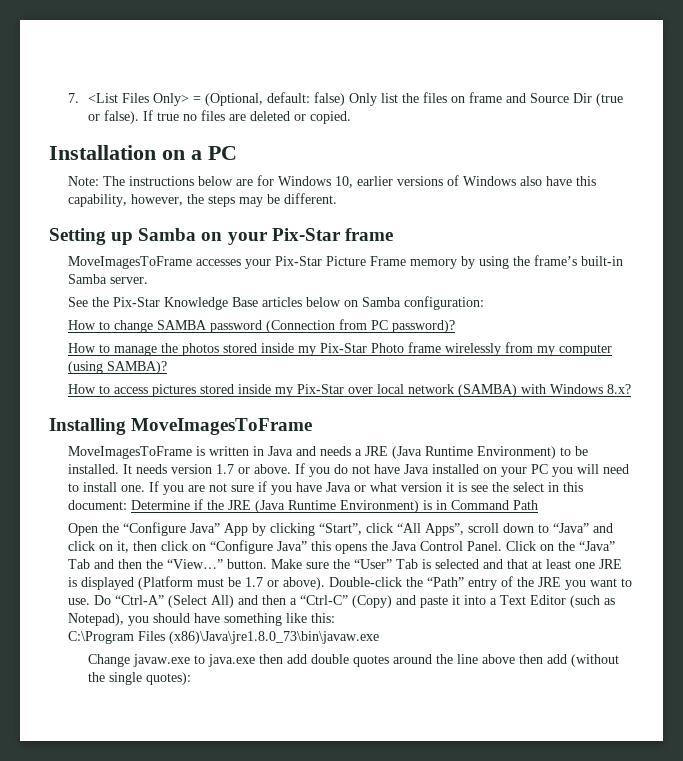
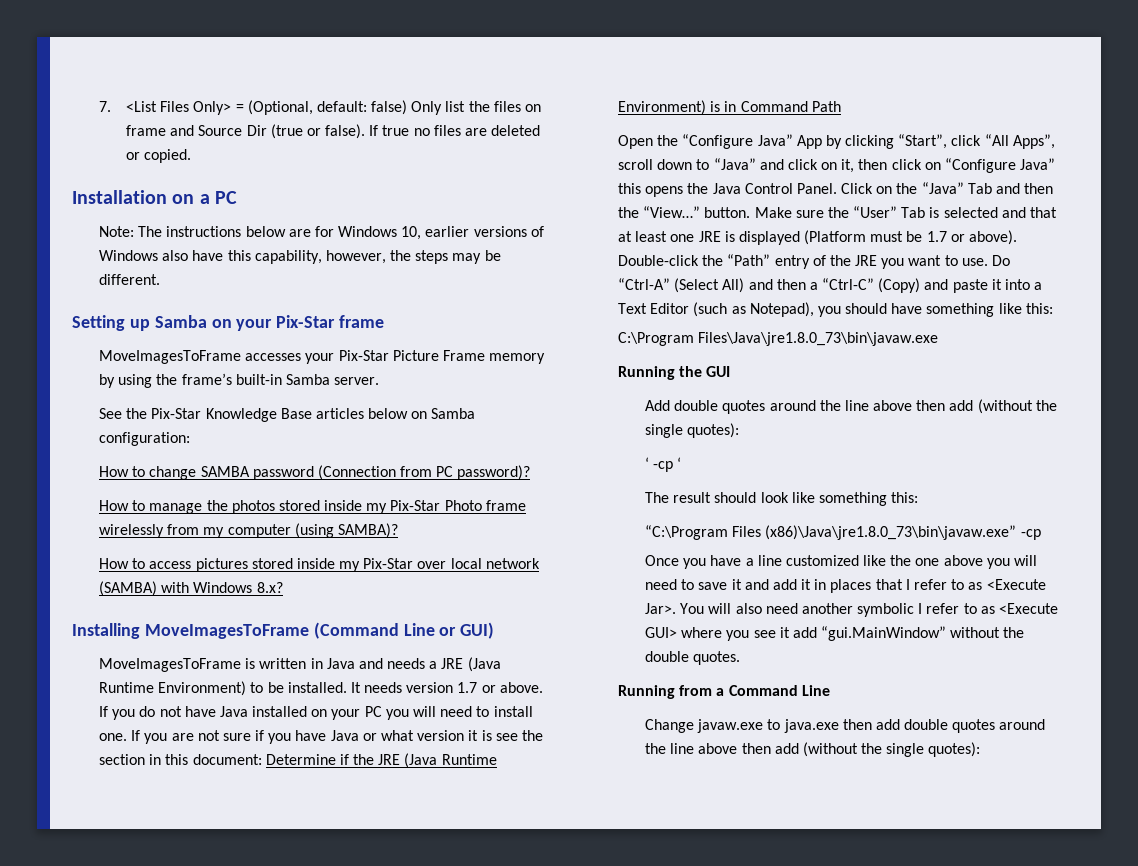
- Installing MoveImagesToFrame
+ Installing MoveImagesToFrame (Command Line or GUI)
- If you are not sure if you have Java or what version it is see the select in this document: Determine if the JRE (Java Runtime Environment) is in Command Path
+ If you are not sure if you have Java or what version it is see the section in this document: Determine if the JRE (Java Runtime Environment) is in Command Path
- C:\Program Files (x86)\Java\jre1.8.0_73\bin\javaw.exe
+ C:\Program Files\Java\jre1.8.0_73\bin\javaw.exe
+ Running the GUI
+ Add double quotes around the line above then add (without the single quotes):
+ ‘ -cp ‘
+ The result should look like something this:
+ “C:\Program Files (x86)\Java\jre1.8.0_73\bin\javaw.exe” -cp
+ Once you have a line customized like the one above you will need to save it and add it in places that I refer to as <Execute Jar>. You will also need another symbolic I refer to as <Execute GUI> where you see it add “gui.MainWindow” without the double quotes.
+ Running from a Command Line

